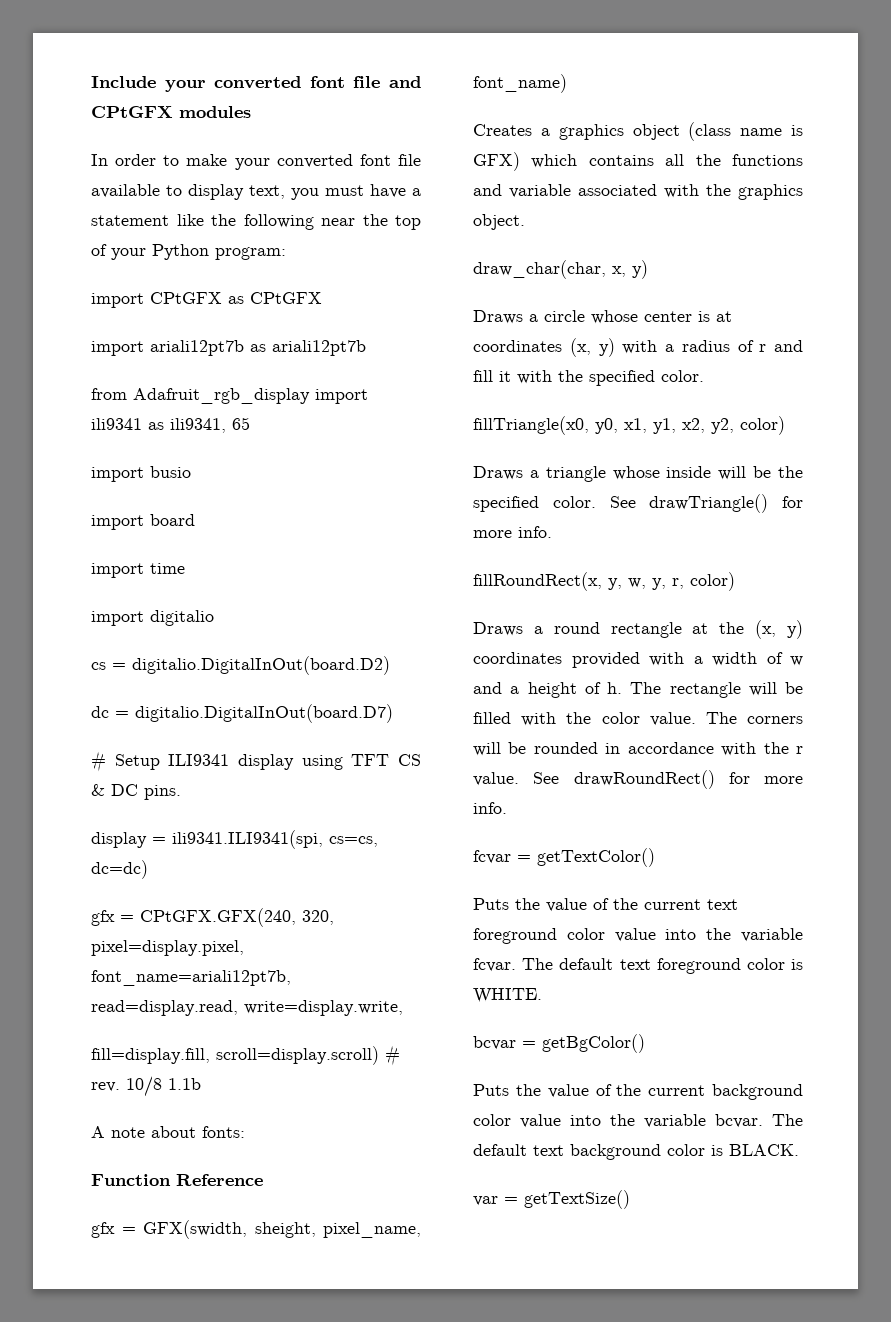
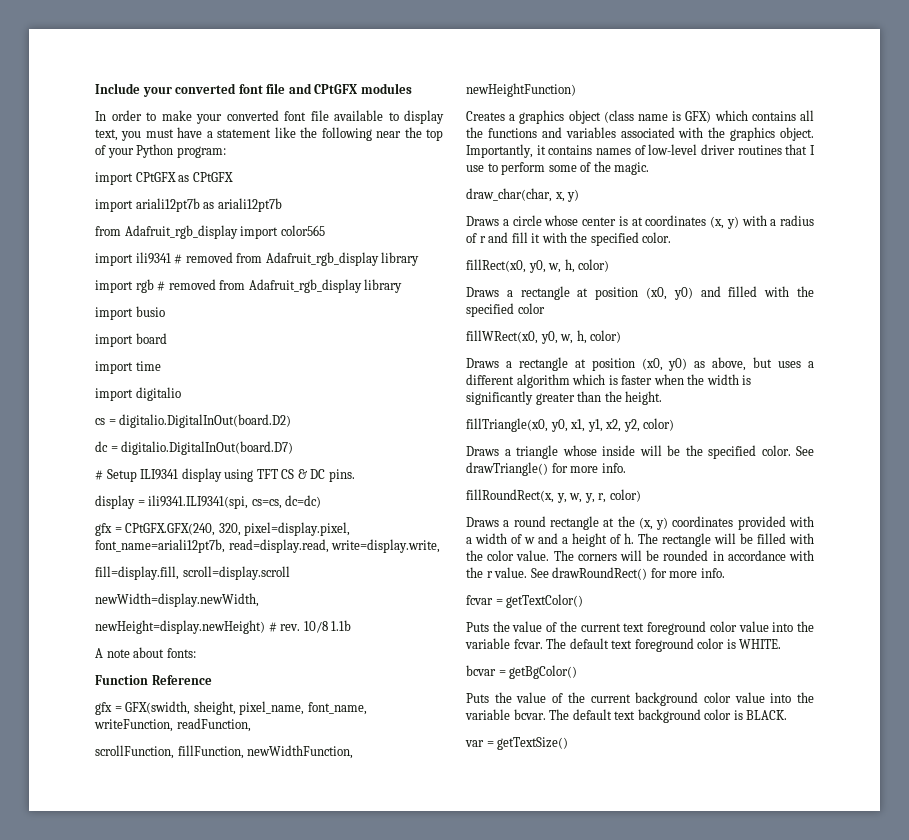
- from Adafruit_rgb_display import ili9341 as ili9341, 65
+ from Adafruit_rgb_display import color565
+ import ili9341 # removed from Adafruit_rgb_display library
+ import rgb # removed from Adafruit_rgb_display library
- fill=display.fill, scroll=display.scroll) # rev.
+ fill=display.fill, scroll=display.scroll
+ newWidth=display.newWidth,
+ newHeight=display.newHeight) # rev.
- gfx = GFX(swidth, sheight, pixel_name, font_name)
+ gfx = GFX(swidth, sheight, pixel_name, font_name, writeFunction, readFunction,
+ scrollFunction, fillFunction, newWidthFunction, newHeightFunction)
- Creates a graphics object (class name is GFX) which contains all the functions and variable associated with the graphics object.
+ Creates a graphics object (class name is GFX) which contains all the functions and variables associated with the graphics object. Importantly, it contains names of low-level driver routines that I use to perform some of the magic.
+ fillRect(x0, y0, w, h, color)
+ Draws a rectangle at position (x0, y0) and filled with the specified color
+ fillWRect(x0, y0, w, h, color)
+ Draws a rectangle at position (x0, y0) as above, but uses a different algorithm which is faster when the width is significantly greater than the height.

